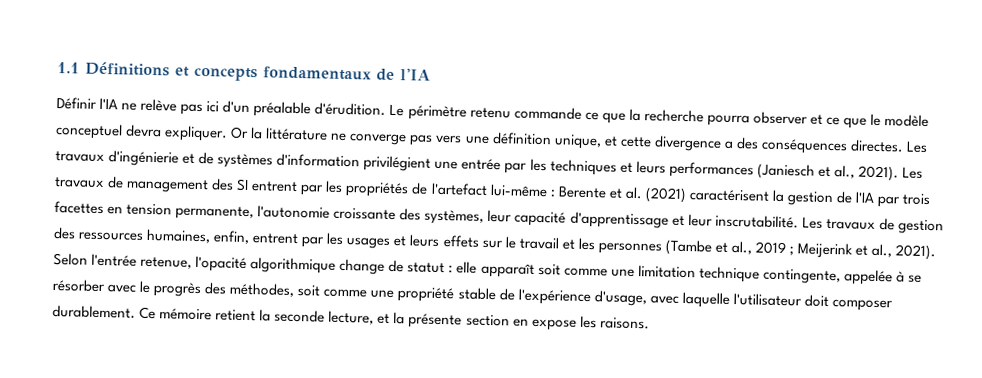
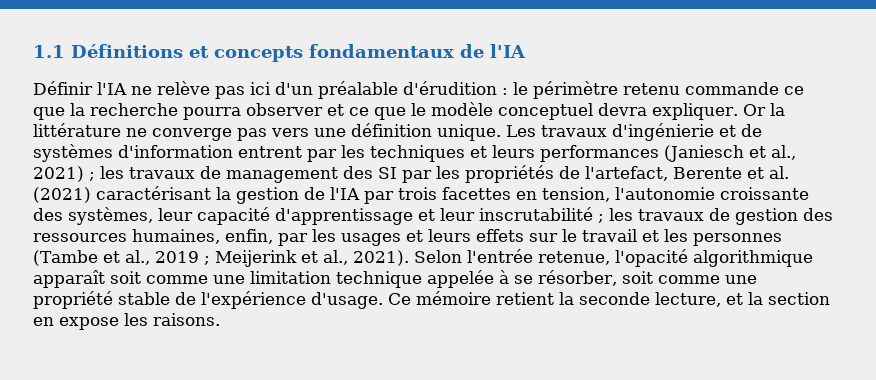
- Définir l'IA ne relève pas ici d'un préalable d'érudition. Le périmètre retenu commande ce que la recherche pourra observer et ce que le modèle conceptuel devra expliquer.
+ Définir l'IA ne relève pas ici d'un préalable d'érudition : le périmètre retenu commande ce que la recherche pourra observer et ce que le modèle conceptuel devra expliquer.
- Or la littérature ne converge pas vers une définition unique, et cette divergence a des conséquences directes.
+ Or la littérature ne converge pas vers une définition unique.
- Les travaux d'ingénierie et de systèmes d'information privilégient une entrée par les techniques et leurs performances (Janiesch et al., 2021). Les travaux de management des SI entrent par les propriétés de l'artefact lui-même : Berente et al. (2021) caractérisent la gestion de l'IA par trois facettes en tension permanente, l'autonomie croissante des systèmes, leur capacité d'apprentissage et leur inscrutabilité. Les travaux de gestion des ressources humaines, enfin, entrent par les usages et leurs effets sur le travail et les personnes (Tambe et al., 2019 ;
+ Les travaux d'ingénierie et de systèmes d'information entrent par les techniques et leurs performances (Janiesch et al., 2021) ; les travaux de management des SI par les propriétés de l'artefact, Berente et al. (2021) caractérisant la gestion de l'IA par trois facettes en tension, l'autonomie croissante des systèmes, leur capacité d'apprentissage et leur inscrutabilité ; les travaux de gestion des ressources humaines, enfin, par les usages et leurs effets sur le travail et les personnes (Tambe et al., 2019 ;
- Selon l'entrée retenue, l'opacité algorithmique change de statut : elle apparaît soit comme une limitation technique contingente, appelée à se résorber avec le progrès des méthodes, soit comme une propriété stable de l'expérience d'usage, avec laquelle l'utilisateur doit composer durablement.
+ Selon l'entrée retenue, l'opacité algorithmique apparaît soit comme une limitation technique appelée à se résorber, soit comme une propriété stable de l'expérience d'usage.
- Ce mémoire retient la seconde lecture, et la présente section en expose les raisons.
+ Ce mémoire retient la seconde lecture, et la section en expose les raisons.

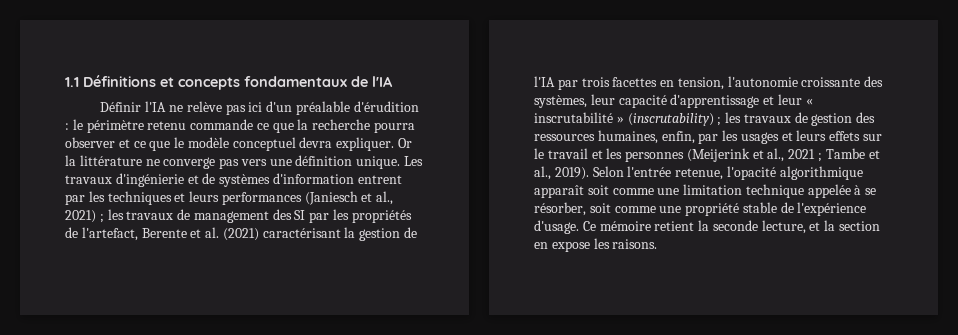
- les travaux de management des SI par les propriétés de l'artefact, Berente et al. (2021) caractérisant la gestion de l'IA par trois facettes en tension, l'autonomie croissante des systèmes, leur capacité d'apprentissage et leur inscrutabilité ;
+ les travaux de management des SI par les propriétés de l'artefact, Berente et al. (2021) caractérisant la gestion de l'IA par trois facettes en tension, l'autonomie croissante des systèmes, leur capacité d'apprentissage et leur « inscrutabilité » (inscrutability) ;
- les travaux de gestion des ressources humaines, enfin, par les usages et leurs effets sur le travail et les personnes (Tambe et al., 2019 ; Meijerink et al., 2021).
+ les travaux de gestion des ressources humaines, enfin, par les usages et leurs effets sur le travail et les personnes (Meijerink et al., 2021 ; Tambe et al., 2019).

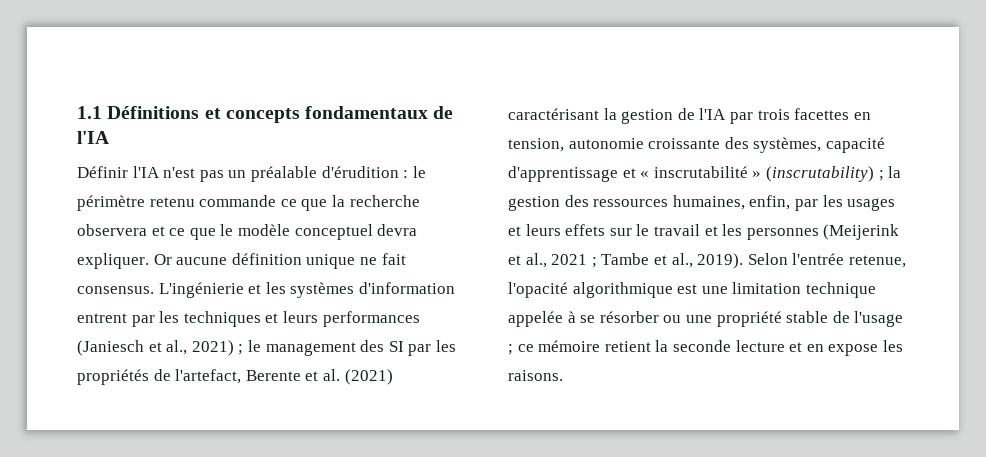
- Définir l'IA ne relève pas ici d'un préalable d'érudition : le périmètre retenu commande ce que la recherche pourra observer et ce que le modèle conceptuel devra expliquer.
+ Définir l'IA n'est pas un préalable d'érudition : le périmètre retenu commande ce que la recherche observera et ce que le modèle conceptuel devra expliquer.
- Or la littérature ne converge pas vers une définition unique. Les travaux d'ingénierie et de systèmes d'information entrent par les techniques et leurs performances (Janiesch et al., 2021) ;
+ Or aucune définition unique ne fait consensus. L'ingénierie et les systèmes d'information entrent par les techniques et leurs performances (Janiesch et al., 2021) ;
- les travaux de management des SI par les propriétés de l'artefact, Berente et al. (2021) caractérisant la gestion de l'IA par trois facettes en tension, l'autonomie croissante des systèmes, leur capacité d'apprentissage et leur « inscrutabilité » (inscrutability) ;
+ le management des SI par les propriétés de l'artefact, Berente et al. (2021) caractérisant la gestion de l'IA par trois facettes en tension, autonomie croissante des systèmes, capacité d'apprentissage et « inscrutabilité » (inscrutability) ;
- les travaux de gestion des ressources humaines, enfin, par les usages et leurs effets sur le travail et les personnes (Meijerink et al., 2021 ;
+ la gestion des ressources humaines, enfin, par les usages et leurs effets sur le travail et les personnes (Meijerink et al., 2021 ;
- Selon l'entrée retenue, l'opacité algorithmique apparaît soit comme une limitation technique appelée à se résorber, soit comme une propriété stable de l'expérience d'usage. Ce mémoire retient la seconde lecture, et la section en expose les raisons.
+ Selon l'entrée retenue, l'opacité algorithmique est une limitation technique appelée à se résorber ou une propriété stable de l'usage ; ce mémoire retient la seconde lecture et en expose les raisons.

